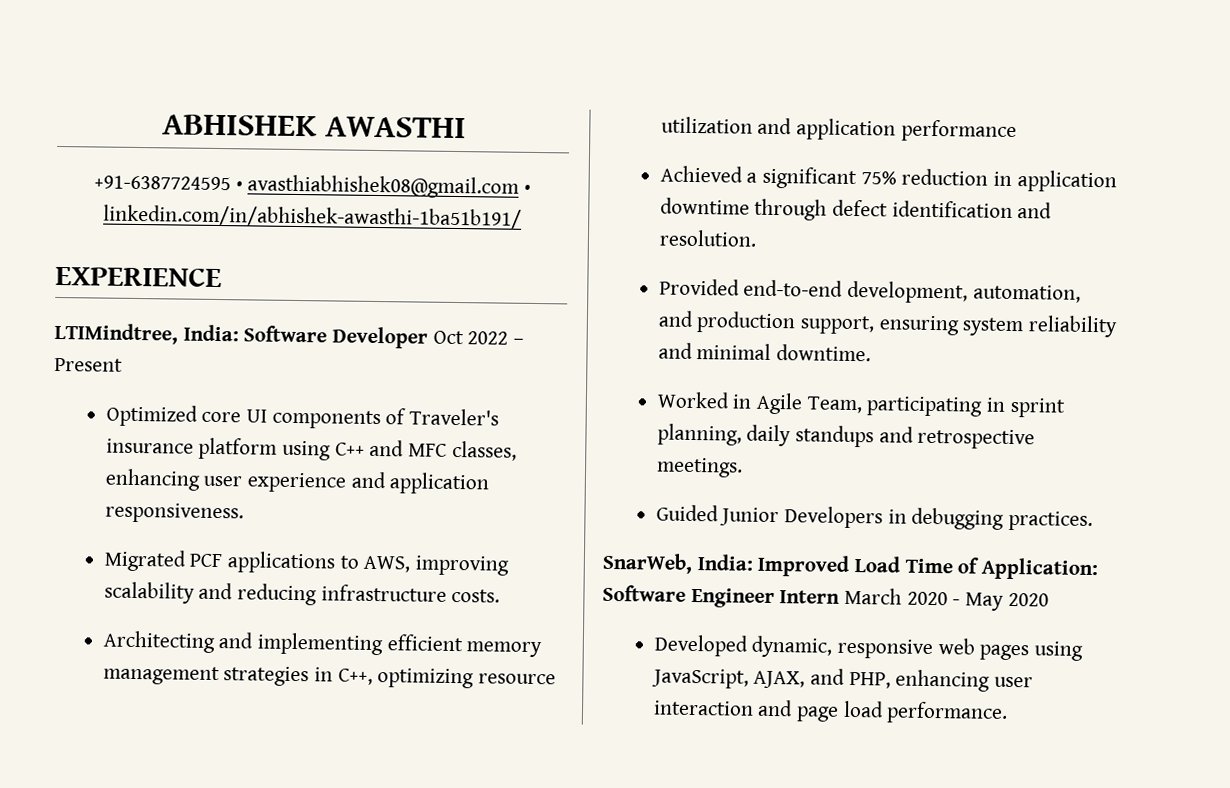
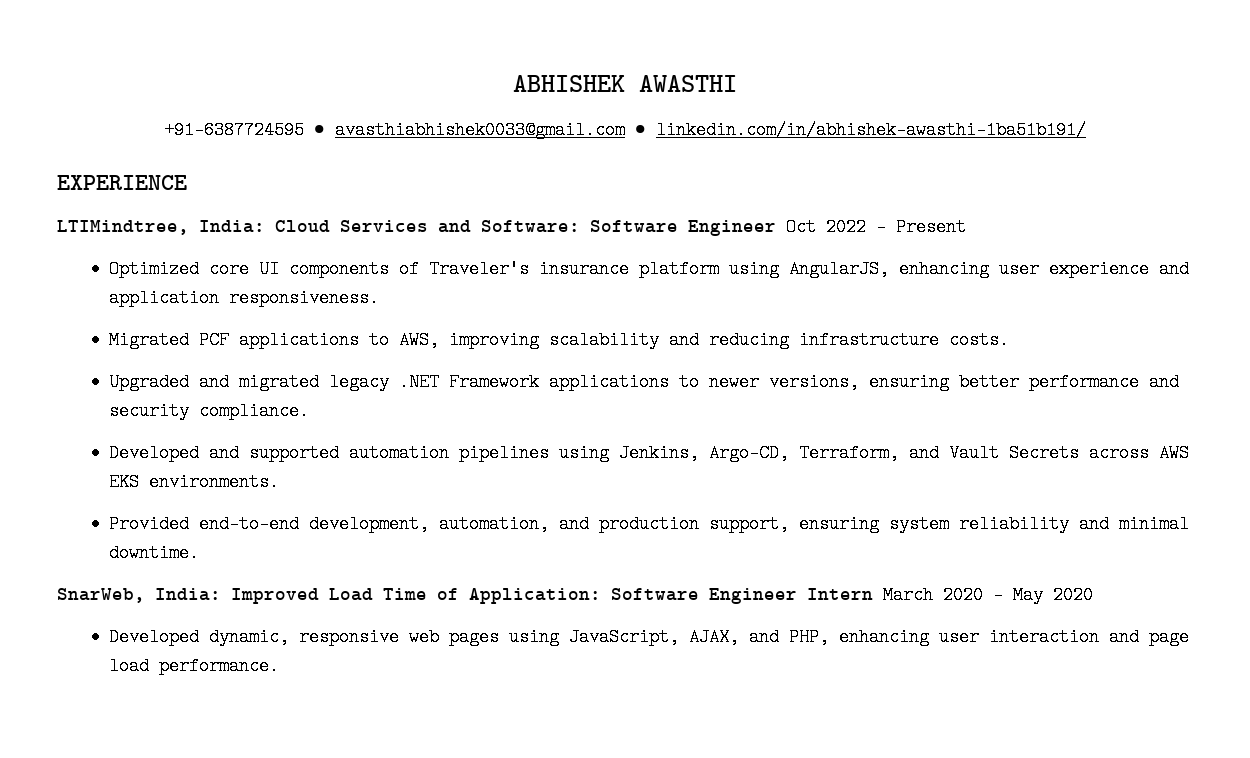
- +91-6387724595 • avasthiabhishek08@gmail.com • linkedin.com/in/abhishek-awasthi-1ba51b191/
+ +91-6387724595 • avasthiabhishek0033@gmail.com • linkedin.com/in/abhishek-awasthi-1ba51b191/
- LTIMindtree, India: Software Developer Oct 2022 – Present
+ LTIMindtree, India: Cloud Services and Software: Software Engineer Oct 2022 – Present
- Optimized core UI components of Traveler's insurance platform using C++ and MFC classes, enhancing user experience and application responsiveness.
+ Optimized core UI components of Traveler's insurance platform using AngularJS, enhancing user experience and application responsiveness.
- Architecting and implementing efficient memory management strategies in C++, optimizing resource utilization and application performance
- Achieved a significant 75% reduction in application downtime through defect identification and resolution.
+ Upgraded and migrated legacy .NET Framework applications to newer versions, ensuring better performance and security compliance.
+ Developed and supported automation pipelines using Jenkins, Argo-CD, Terraform, and Vault Secrets across AWS EKS environments.
- Worked in Agile Team, participating in sprint planning, daily standups and retrospective meetings.
- Guided Junior Developers in debugging practices.

